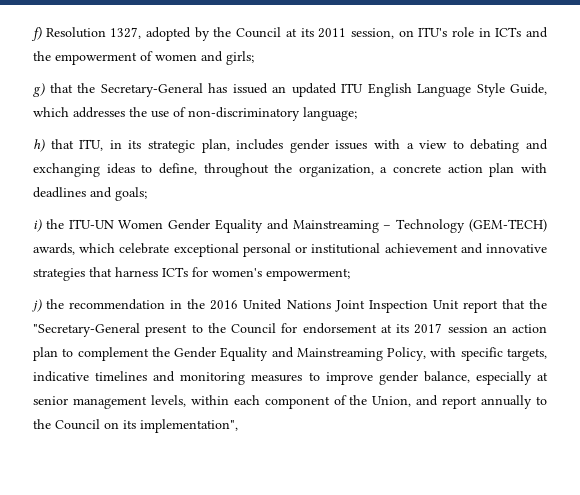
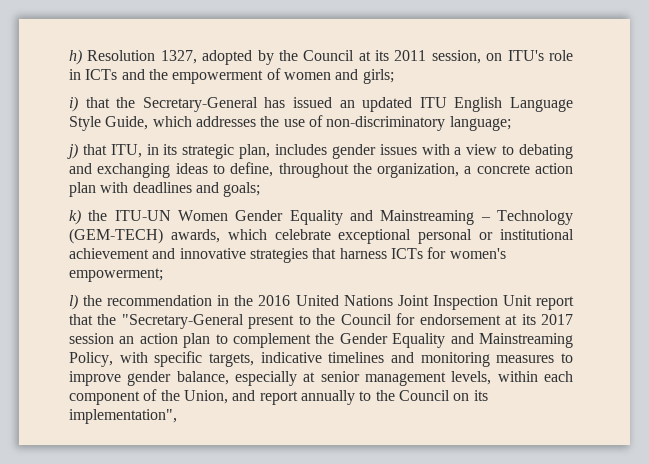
- f) Resolution 1327, adopted by the Council at its 2011 session, on ITU's role in ICTs and the empowerment of women and girls;
+ h) Resolution 1327, adopted by the Council at its 2011 session, on ITU's role in ICTs and the empowerment of women and girls;
- g) that the Secretary-General has issued an updated ITU English Language Style Guide, which addresses the use of non-discriminatory language;
+ i) that the Secretary-General has issued an updated ITU English Language Style Guide, which addresses the use of non-discriminatory language;
- h) that ITU, in its strategic plan, includes gender issues with a view to debating and exchanging ideas to define, throughout the organization, a concrete action plan with deadlines and goals;
+ j) that ITU, in its strategic plan, includes gender issues with a view to debating and exchanging ideas to define, throughout the organization, a concrete action plan with deadlines and goals;
- i) the ITU-UN Women Gender Equality and Mainstreaming – Technology (GEM-TECH) awards, which celebrate exceptional personal or institutional achievement and innovative strategies that harness ICTs for women's empowerment;
+ k) the ITU-UN Women Gender Equality and Mainstreaming – Technology (GEM-TECH) awards, which celebrate exceptional personal or institutional achievement and innovative strategies that harness ICTs for women's empowerment;
- j) the recommendation in the 2016 United Nations Joint Inspection Unit report that the "Secretary-General present to the Council for endorsement at its 2017 session an action plan to complement the Gender Equality and Mainstreaming Policy, with specific targets, indicative timelines and monitoring measures to improve gender balance, especially at senior management levels, within each component of the Union, and report annually to the Council on its implementation",
+ l) the recommendation in the 2016 United Nations Joint Inspection Unit report that the "Secretary-General present to the Council for endorsement at its 2017 session an action plan to complement the Gender Equality and Mainstreaming Policy, with specific targets, indicative timelines and monitoring measures to improve gender balance, especially at senior management levels, within each component of the Union, and report annually to the Council on its implementation",

